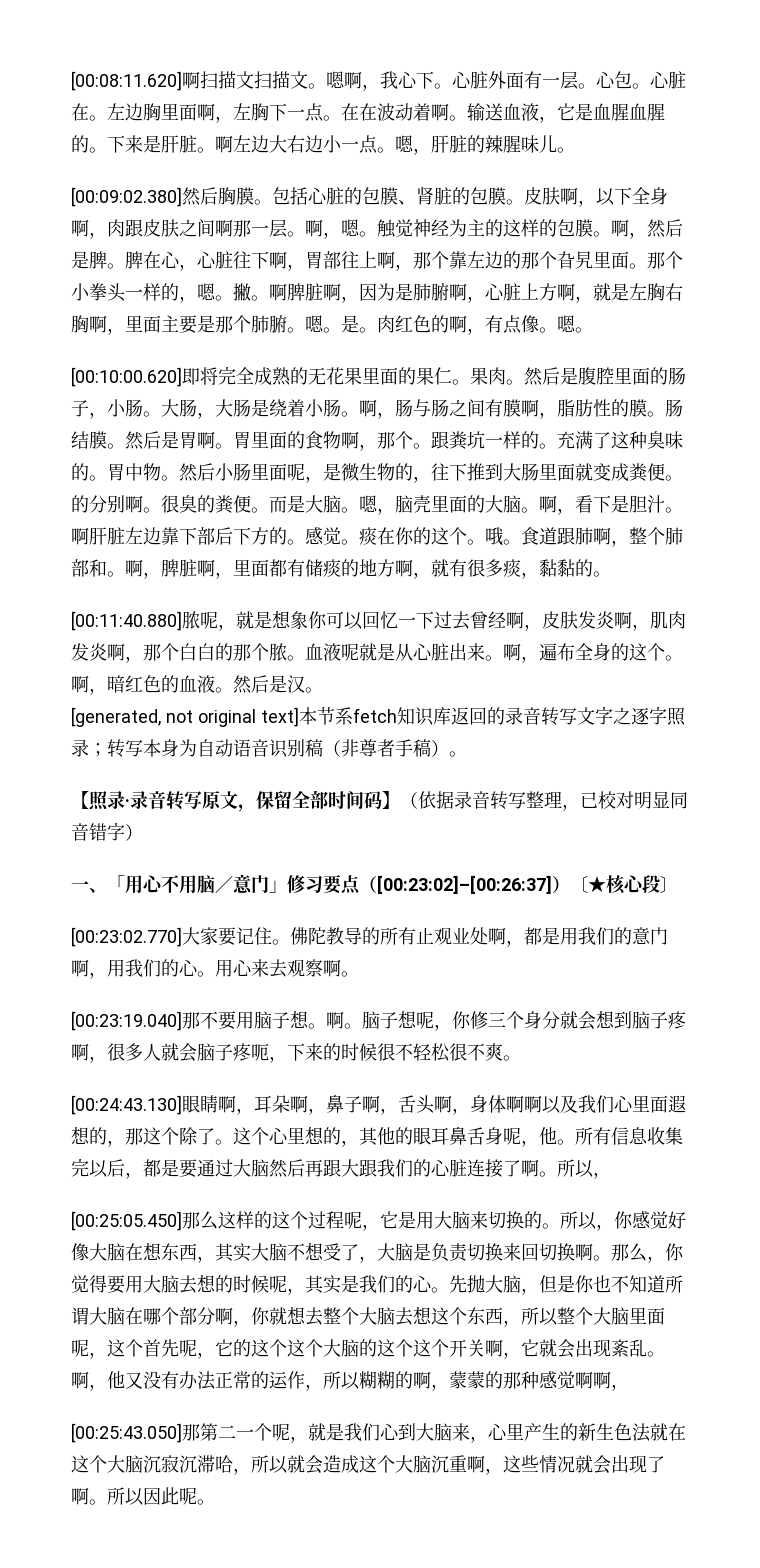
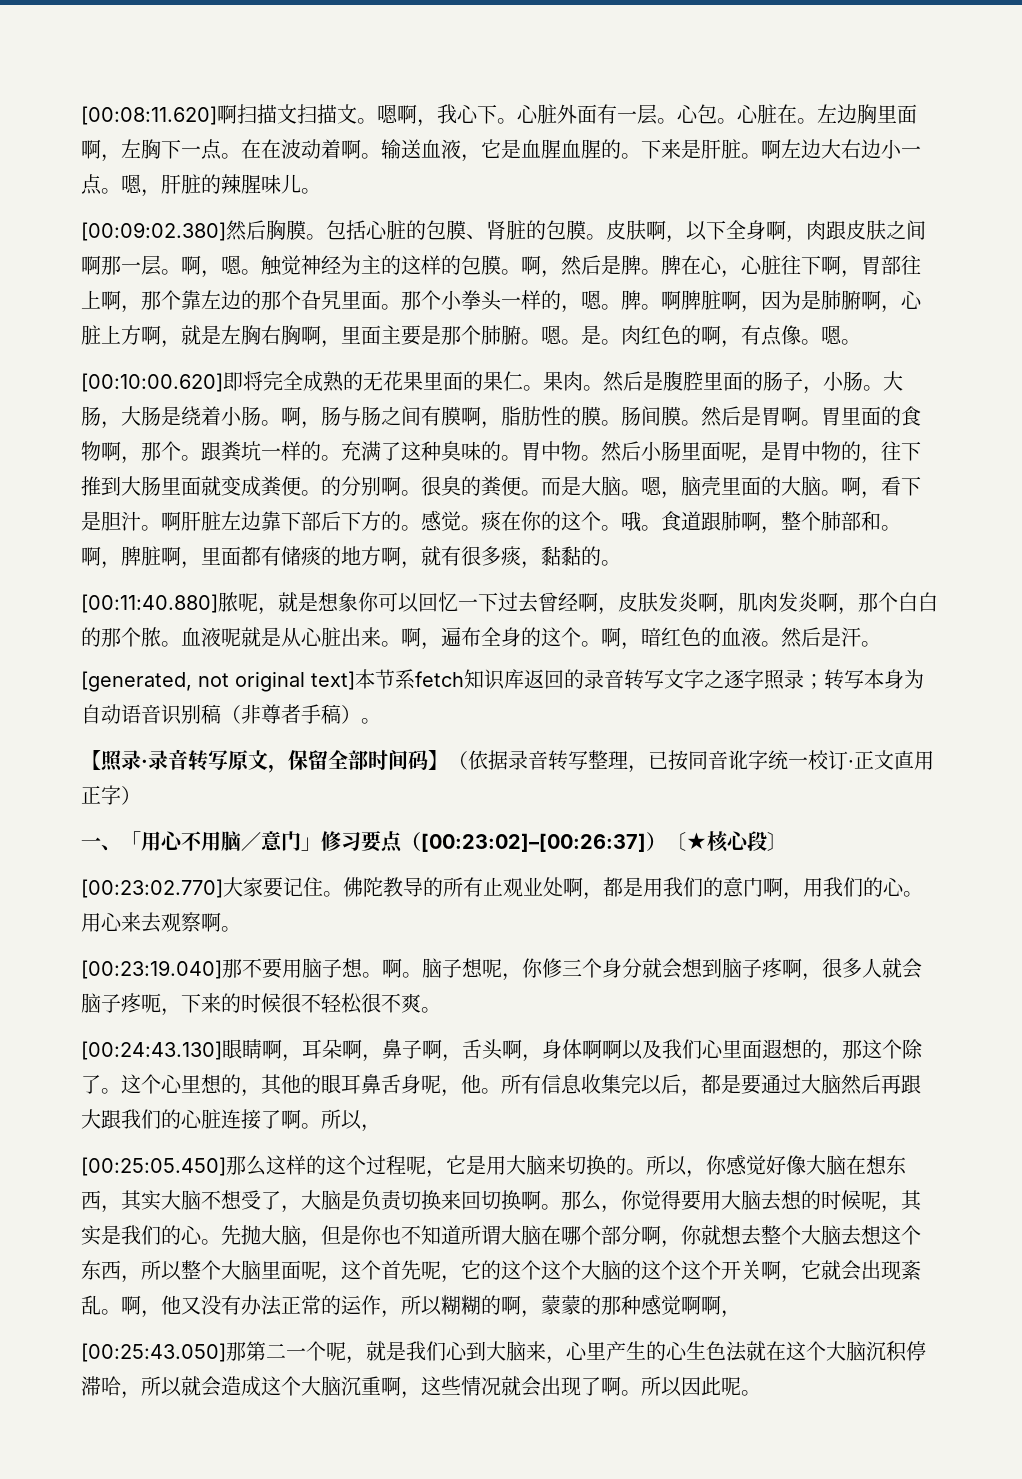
- 那个小拳头一样的，嗯。撇。
+ 那个小拳头一样的，嗯。脾。
- 肠结膜。
+ 肠间膜。
- 然后小肠里面呢，是微生物的，往下推到大肠里面就变成粪便。
+ 然后小肠里面呢，是胃中物的，往下推到大肠里面就变成粪便。
- 然后是汉。
+ 然后是汗。
- 【照录·录音转写原文，保留全部时间码】（依据录音转写整理，已校对明显同音错字）
+ 【照录·录音转写原文，保留全部时间码】（依据录音转写整理，已按同音讹字统一校订·正文直用正字）
- [00:25:43.050]那第二一个呢，就是我们心到大脑来，心里产生的新生色法就在这个大脑沉寂沉滞哈，所以就会造成这个大脑沉重啊，这些情况就会出现了啊。
+ [00:25:43.050]那第二一个呢，就是我们心到大脑来，心里产生的心生色法就在这个大脑沉积停滞哈，所以就会造成这个大脑沉重啊，这些情况就会出现了啊。

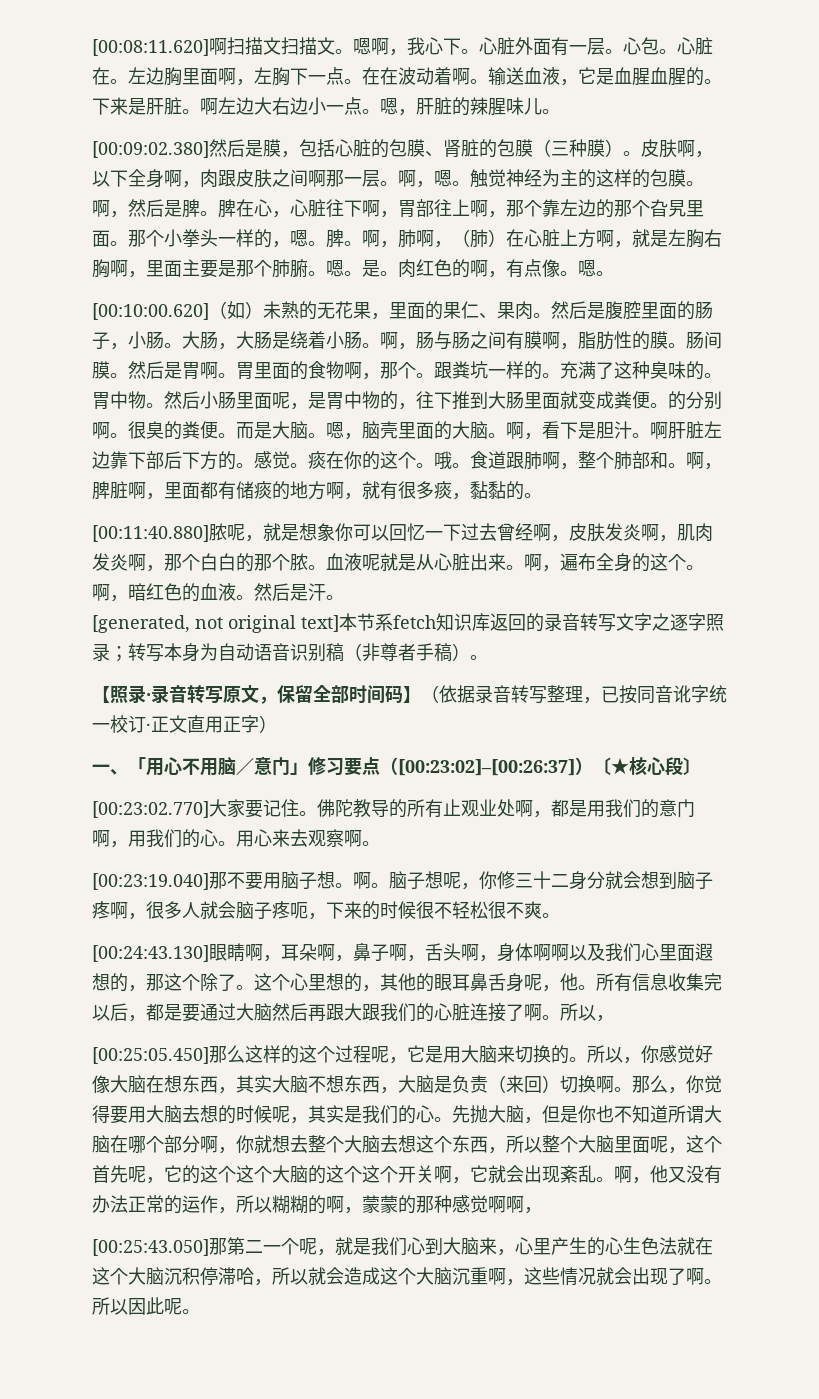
- [00:09:02.380]然后胸膜。包括心脏的包膜、肾脏的包膜。
+ [00:09:02.380]然后是膜，包括心脏的包膜、肾脏的包膜（三种膜）。
- 啊脾脏啊，因为是肺腑啊，心脏上方啊，就是左胸右胸啊，里面主要是那个肺腑。
+ 啊，肺啊，（肺）在心脏上方啊，就是左胸右胸啊，里面主要是那个肺腑。
- [00:10:00.620]即将完全成熟的无花果里面的果仁。果肉。
+ [00:10:00.620]（如）未熟的无花果，里面的果仁、果肉。
- 脑子想呢，你修三个身分就会想到脑子疼啊，很多人就会脑子疼呃，下来的时候很不轻松很不爽。
+ 脑子想呢，你修三十二身分就会想到脑子疼啊，很多人就会脑子疼呃，下来的时候很不轻松很不爽。
- 所以，你感觉好像大脑在想东西，其实大脑不想受了，大脑是负责切换来回切换啊。
+ 所以，你感觉好像大脑在想东西，其实大脑不想东西，大脑是负责（来回）切换啊。

